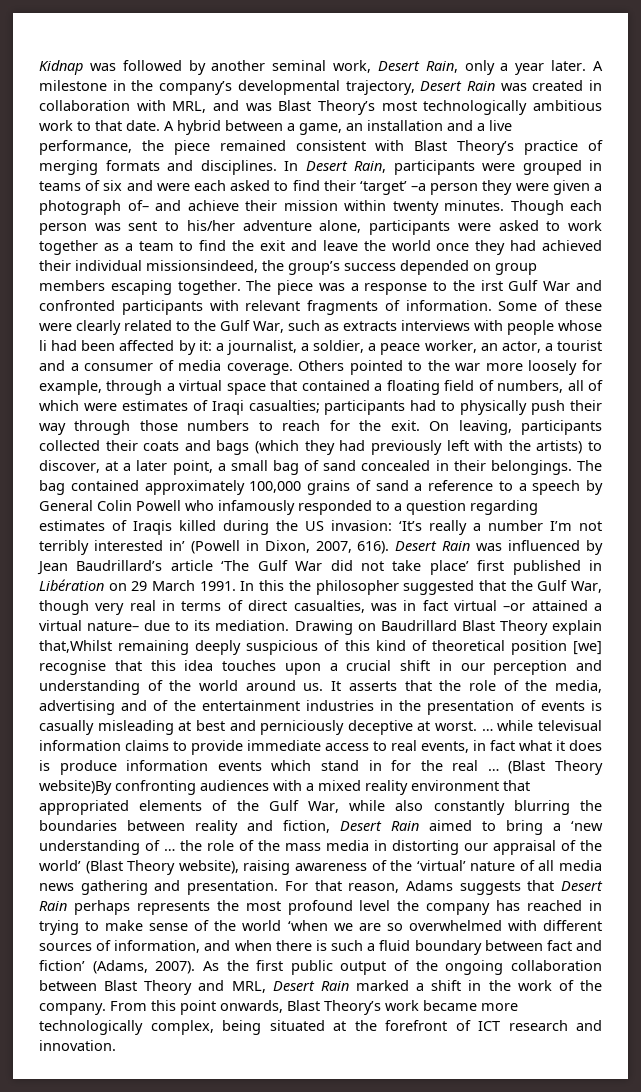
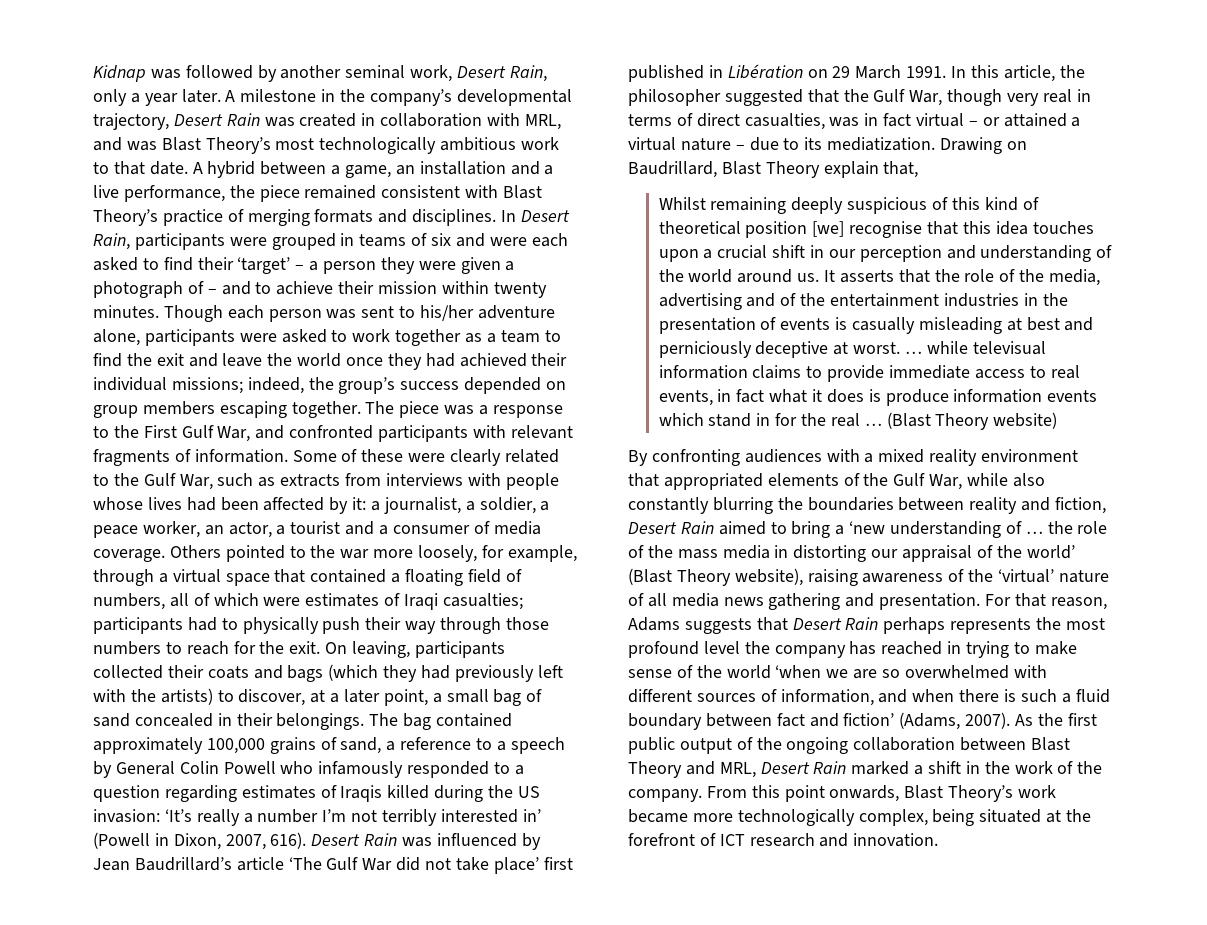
- In Desert Rain, participants were grouped in teams of six and were each asked to find their ‘target’ –a person they were given a photograph of– and achieve their mission within twenty minutes.
+ In Desert Rain, participants were grouped in teams of six and were each asked to find their ‘target’ – a person they were given a photograph of – and to achieve their mission within twenty minutes.
- Though each person was sent to his/her adventure alone, participants were asked to work together as a team to find the exit and leave the world once they had achieved their individual missionsindeed, the group’s success depended on group members escaping together.
+ Though each person was sent to his/her adventure alone, participants were asked to work together as a team to find the exit and leave the world once they had achieved their individual missions; indeed, the group’s success depended on group members escaping together.
- The piece was a response to the irst Gulf War and confronted participants with relevant fragments of information.
+ The piece was a response to the First Gulf War, and confronted participants with relevant fragments of information.
- Some of these were clearly related to the Gulf War, such as extracts interviews with people whose li had been affected by it: a journalist, a soldier, a peace worker, an actor, a tourist and a consumer of media coverage.
+ Some of these were clearly related to the Gulf War, such as extracts from interviews with people whose lives had been affected by it: a journalist, a soldier, a peace worker, an actor, a tourist and a consumer of media coverage.
- Others pointed to the war more loosely for example, through a virtual space that contained a floating field of numbers, all of which were estimates of Iraqi casualties; participants had to physically push their way through those numbers to reach for the exit.
+ Others pointed to the war more loosely, for example, through a virtual space that contained a floating field of numbers, all of which were estimates of Iraqi casualties; participants had to physically push their way through those numbers to reach for the exit.
- The bag contained approximately 100,000 grains of sand a reference to a speech by General Colin Powell who infamously responded to a question regarding estimates of Iraqis killed during the US invasion: ‘It’s really a number I’m not terribly interested in’ (Powell in Dixon, 2007, 616).
+ The bag contained approximately 100,000 grains of sand, a reference to a speech by General Colin Powell who infamously responded to a question regarding estimates of Iraqis killed during the US invasion: ‘It’s really a number I’m not terribly interested in’ (Powell in Dixon, 2007, 616).
- In this the philosopher suggested that the Gulf War, though very real in terms of direct casualties, was in fact virtual –or attained a virtual nature– due to its mediation.
+ In this article, the philosopher suggested that the Gulf War, though very real in terms of direct casualties, was in fact virtual – or attained a virtual nature – due to its mediatization.
- Drawing on Baudrillard Blast Theory explain that,Whilst remaining deeply suspicious of this kind of theoretical position [we] recognise that this idea touches upon a crucial shift in our perception and understanding of the world around us.
+ Drawing on Baudrillard, Blast Theory explain that,
+ Whilst remaining deeply suspicious of this kind of theoretical position [we] recognise that this idea touches upon a crucial shift in our perception and understanding of the world around us.
- (Blast Theory website)By confronting audiences with a mixed reality environment that appropriated elements of the Gulf War, while also constantly blurring the boundaries between reality and fiction, Desert Rain aimed to bring a ‘new understanding of … the role of the mass media in distorting our appraisal of the world’ (Blast Theory website), raising awareness of the ‘virtual’ nature of all media news gathering and presentation.
+ (Blast Theory website)
+ By confronting audiences with a mixed reality environment that appropriated elements of the Gulf War, while also constantly blurring the boundaries between reality and fiction, Desert Rain aimed to bring a ‘new understanding of … the role of the mass media in distorting our appraisal of the world’ (Blast Theory website), raising awareness of the ‘virtual’ nature of all media news gathering and presentation.

